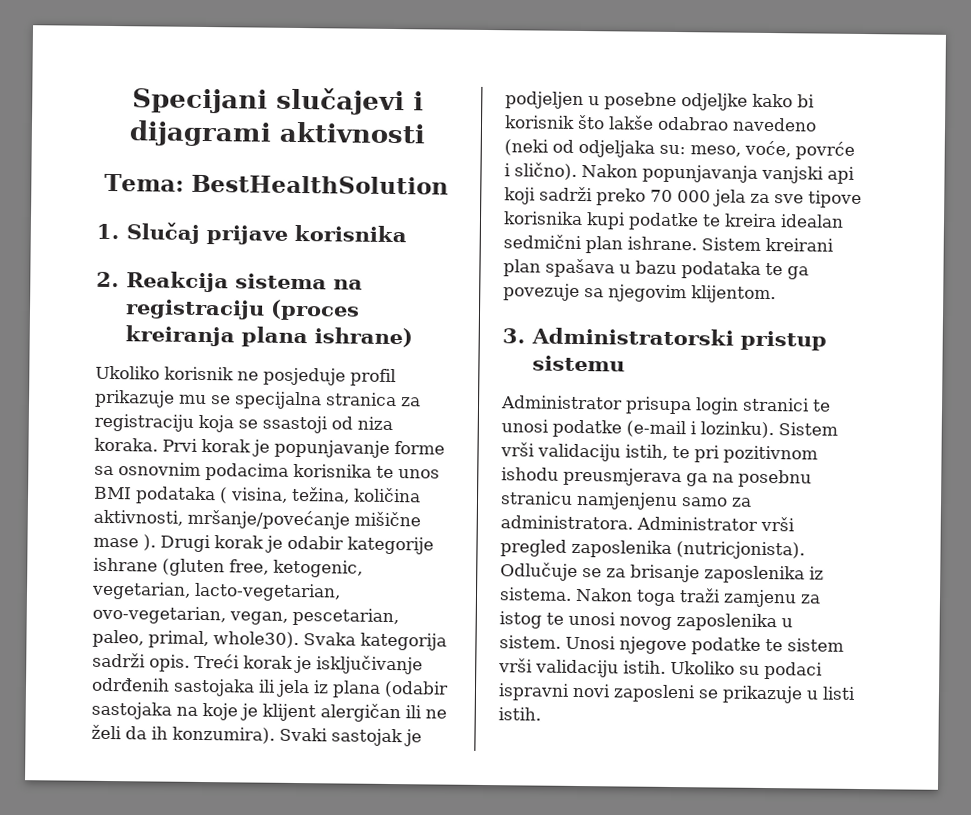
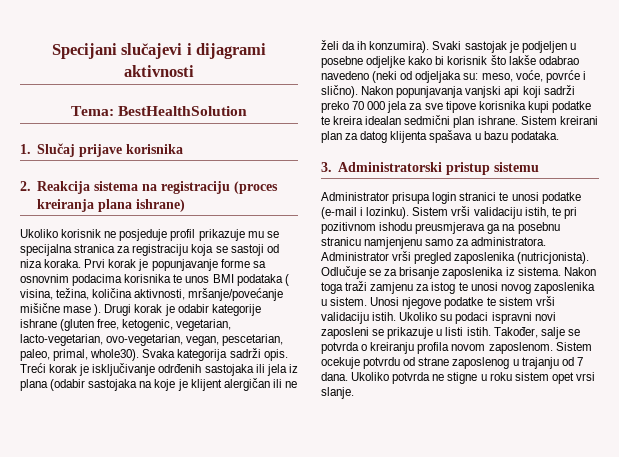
- Ukoliko korisnik ne posjeduje profil prikazuje mu se specijalna stranica za registraciju koja se ssastoji od niza koraka.
+ Ukoliko korisnik ne posjeduje profil prikazuje mu se specijalna stranica za registraciju koja se sastoji od niza koraka.
- Sistem kreirani plan spašava u bazu podataka te ga povezuje sa njegovim klijentom.
+ Sistem kreirani plan za datog klijenta spašava u bazu podataka.
+ Također, salje se potvrda o kreiranju profila novom zaposlenom. Sistem ocekuje potvrdu od strane zaposlenog u trajanju od 7 dana. Ukoliko potvrda ne stigne u roku sistem opet vrsi slanje.

